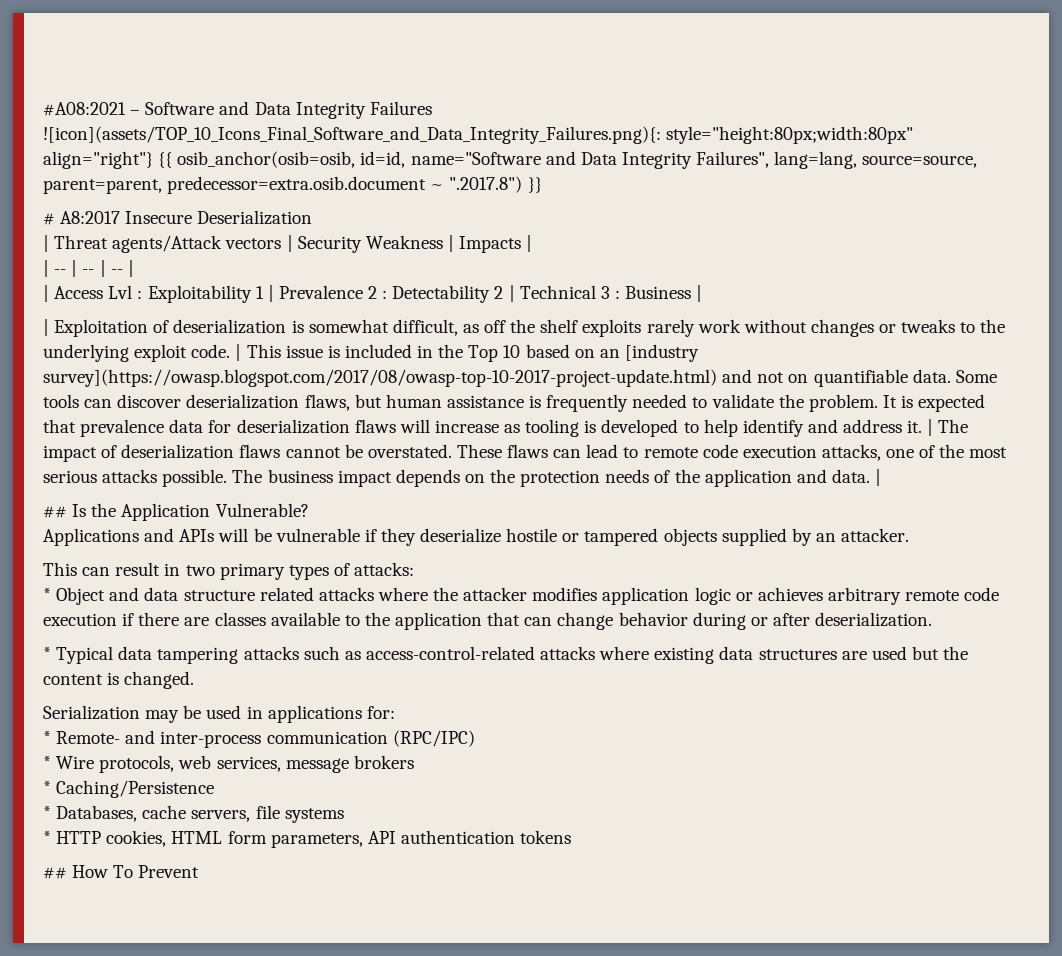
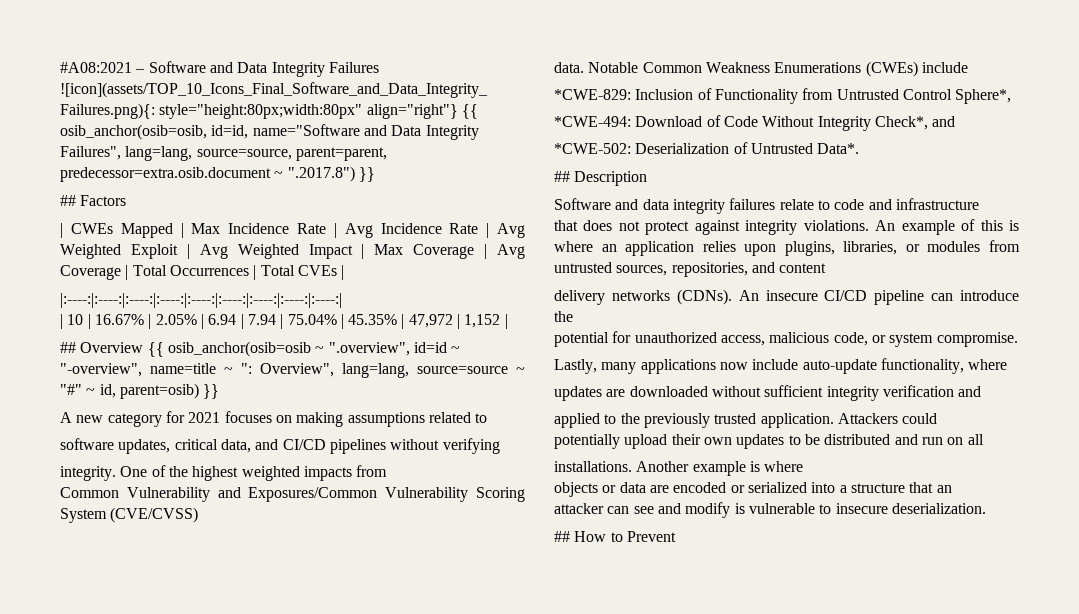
- # A8:2017 Insecure Deserialization
- | Threat agents/Attack vectors | Security Weakness | Impacts |
- | -- | -- | -- |
- | Access Lvl : Exploitability 1 | Prevalence 2 : Detectability 2 | Technical 3 : Business |
- | Exploitation of deserialization is somewhat difficult, as off the shelf exploits rarely work without changes or tweaks to the underlying exploit code. | This issue is included in the Top 10 based on an [industry survey](https://owasp.blogspot.com/2017/08/owasp-top-10-2017-project-update.html) and not on quantifiable data. Some tools can discover deserialization flaws, but human assistance is frequently needed to validate the problem. It is expected that prevalence data for deserialization flaws will increase as tooling is developed to help identify and address it. | The impact of deserialization flaws cannot be overstated. These flaws can lead to remote code execution attacks, one of the most serious attacks possible. The business impact depends on the protection needs of the application and data. |
- ## Is the Application Vulnerable?
- Applications and APIs will be vulnerable if they deserialize hostile or tampered objects supplied by an attacker.
- This can result in two primary types of attacks:
- * Object and data structure related attacks where the attacker modifies application logic or achieves arbitrary remote code execution if there are classes available to the application that can change behavior during or after deserialization.
- * Typical data tampering attacks such as access-control-related attacks where existing data structures are used but the content is changed.
- Serialization may be used in applications for:
- * Remote- and inter-process communication (RPC/IPC)
- * Wire protocols, web services, message brokers
- * Caching/Persistence
- * Databases, cache servers, file systems
- * HTTP cookies, HTML form parameters, API authentication tokens
+ ## Factors
+ | CWEs Mapped | Max Incidence Rate | Avg Incidence Rate | Avg Weighted Exploit | Avg Weighted Impact | Max Coverage | Avg Coverage | Total Occurrences | Total CVEs |
+ |:----:|:----:|:----:|:----:|:----:|:----:|:----:|:----:|:----:|
+ | 10 | 16.67% | 2.05% | 6.94 | 7.94 | 75.04% | 45.35% | 47,972 | 1,152 |
+ ## Overview {{ osib_anchor(osib=osib ~ ".overview", id=id ~ "-overview", name=title ~ ": Overview", lang=lang, source=source ~ "#" ~ id, parent=osib) }}
+ A new category for 2021 focuses on making assumptions related to
+ software updates, critical data, and CI/CD pipelines without verifying
+ integrity. One of the highest weighted impacts from
+ Common Vulnerability and Exposures/Common Vulnerability Scoring System (CVE/CVSS)
+ data. Notable Common Weakness Enumerations (CWEs) include
+ *CWE-829: Inclusion of Functionality from Untrusted Control Sphere*,
+ *CWE-494: Download of Code Without Integrity Check*, and
+ *CWE-502: Deserialization of Untrusted Data*.
+ ## Description
+ Software and data integrity failures relate to code and infrastructure
+ that does not protect against integrity violations. An example of this is where an application relies upon plugins, libraries, or modules from untrusted sources, repositories, and content
+ delivery networks (CDNs). An insecure CI/CD pipeline can introduce the
+ potential for unauthorized access, malicious code, or system compromise.
+ Lastly, many applications now include auto-update functionality, where
+ updates are downloaded without sufficient integrity verification and
+ applied to the previously trusted application. Attackers could
+ potentially upload their own updates to be distributed and run on all
+ installations. Another example is where
+ objects or data are encoded or serialized into a structure that an
+ attacker can see and modify is vulnerable to insecure deserialization.
- ## How To Prevent
+ ## How to Prevent

